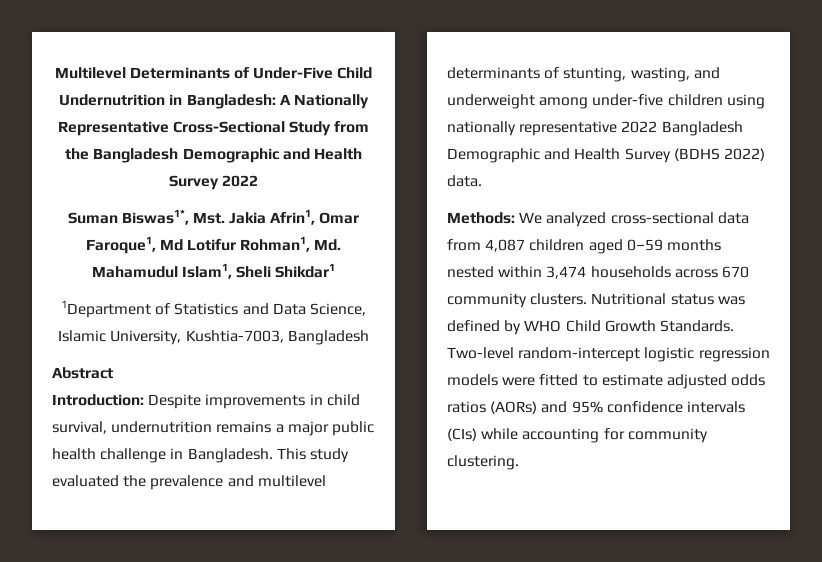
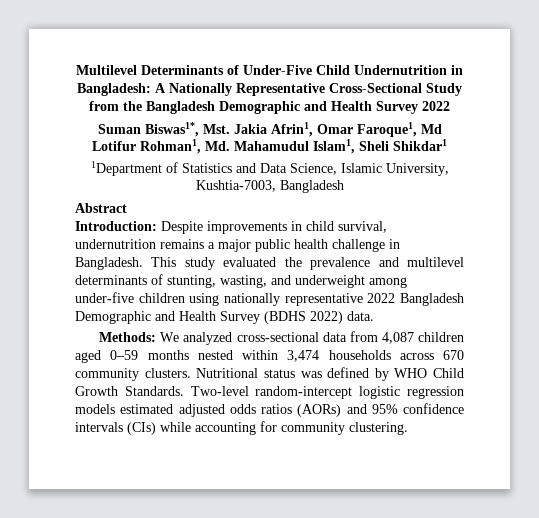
- Two-level random-intercept logistic regression models were fitted to estimate adjusted odds ratios (AORs) and 95% confidence intervals (CIs) while accounting for community clustering.
+ Two-level random-intercept logistic regression models estimated adjusted odds ratios (AORs) and 95% confidence intervals (CIs) while accounting for community clustering.

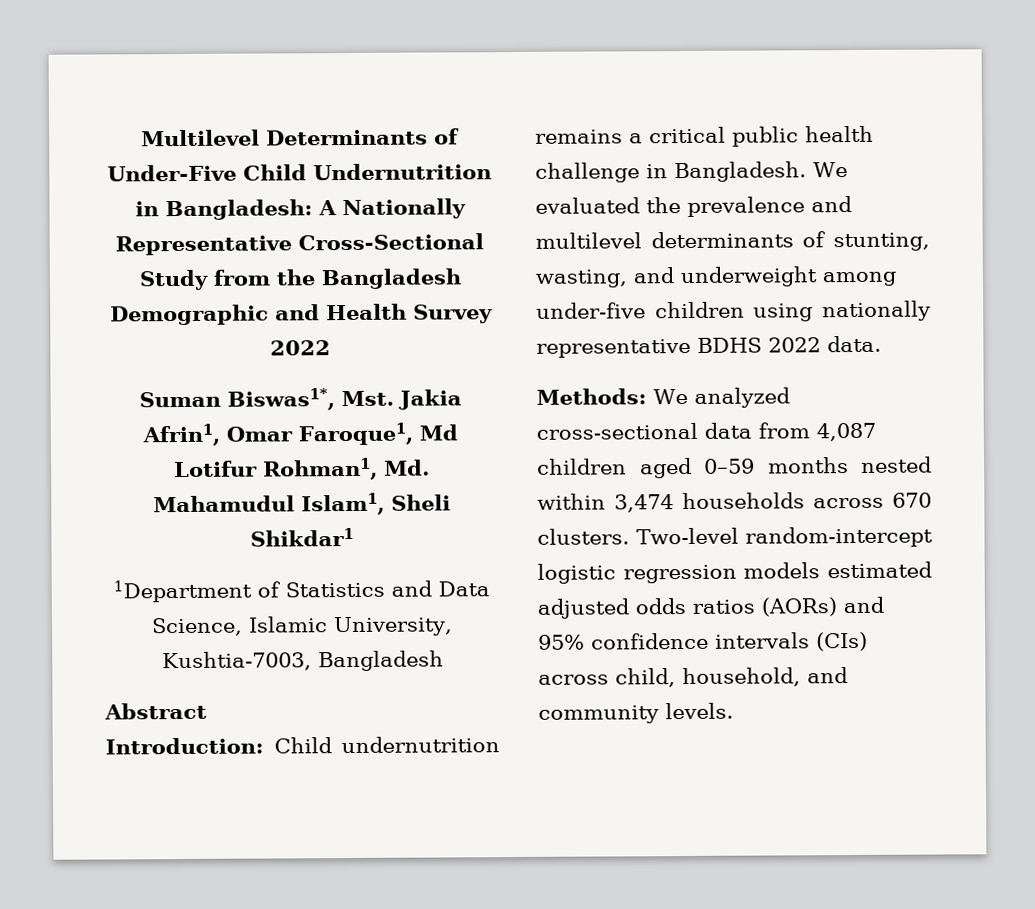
- Introduction: Despite improvements in child survival, undernutrition remains a major public health challenge in Bangladesh.
+ Introduction: Child undernutrition remains a critical public health challenge in Bangladesh.
- This study evaluated the prevalence and multilevel determinants of stunting, wasting, and underweight among under-five children using nationally representative 2022 Bangladesh Demographic and Health Survey (BDHS 2022) data.
+ We evaluated the prevalence and multilevel determinants of stunting, wasting, and underweight among under-five children using nationally representative BDHS 2022 data.
- Methods: We analyzed cross-sectional data from 4,087 children aged 0–59 months nested within 3,474 households across 670 community clusters. Nutritional status was defined by WHO Child Growth Standards.
+ Methods: We analyzed cross-sectional data from 4,087 children aged 0–59 months nested within 3,474 households across 670 clusters.
- Two-level random-intercept logistic regression models estimated adjusted odds ratios (AORs) and 95% confidence intervals (CIs) while accounting for community clustering.
+ Two-level random-intercept logistic regression models estimated adjusted odds ratios (AORs) and 95% confidence intervals (CIs) across child, household, and community levels.

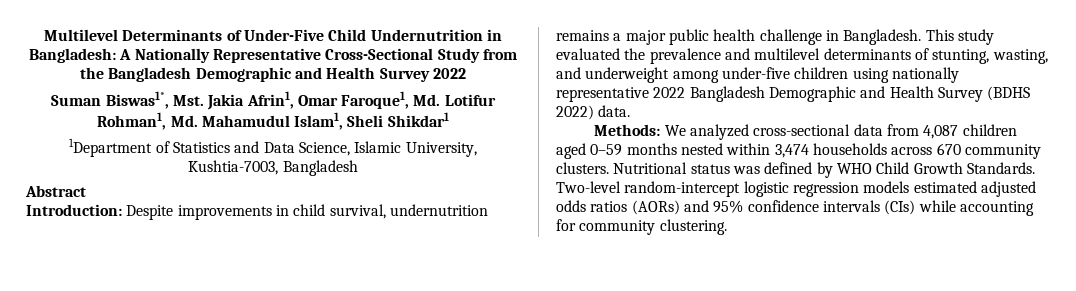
- Suman Biswas1*, Mst. Jakia Afrin1, Omar Faroque1, Md Lotifur Rohman1, Md. Mahamudul Islam1, Sheli Shikdar1
+ Suman Biswas1*, Mst. Jakia Afrin1, Omar Faroque1, Md. Lotifur Rohman1, Md. Mahamudul Islam1, Sheli Shikdar1
- Introduction: Child undernutrition remains a critical public health challenge in Bangladesh.
+ Introduction: Despite improvements in child survival, undernutrition remains a major public health challenge in Bangladesh.
- We evaluated the prevalence and multilevel determinants of stunting, wasting, and underweight among under-five children using nationally representative BDHS 2022 data.
+ This study evaluated the prevalence and multilevel determinants of stunting, wasting, and underweight among under-five children using nationally representative 2022 Bangladesh Demographic and Health Survey (BDHS 2022) data.
- Methods: We analyzed cross-sectional data from 4,087 children aged 0–59 months nested within 3,474 households across 670 clusters.
+ Methods: We analyzed cross-sectional data from 4,087 children aged 0–59 months nested within 3,474 households across 670 community clusters. Nutritional status was defined by WHO Child Growth Standards.
- Two-level random-intercept logistic regression models estimated adjusted odds ratios (AORs) and 95% confidence intervals (CIs) across child, household, and community levels.
+ Two-level random-intercept logistic regression models estimated adjusted odds ratios (AORs) and 95% confidence intervals (CIs) while accounting for community clustering.

